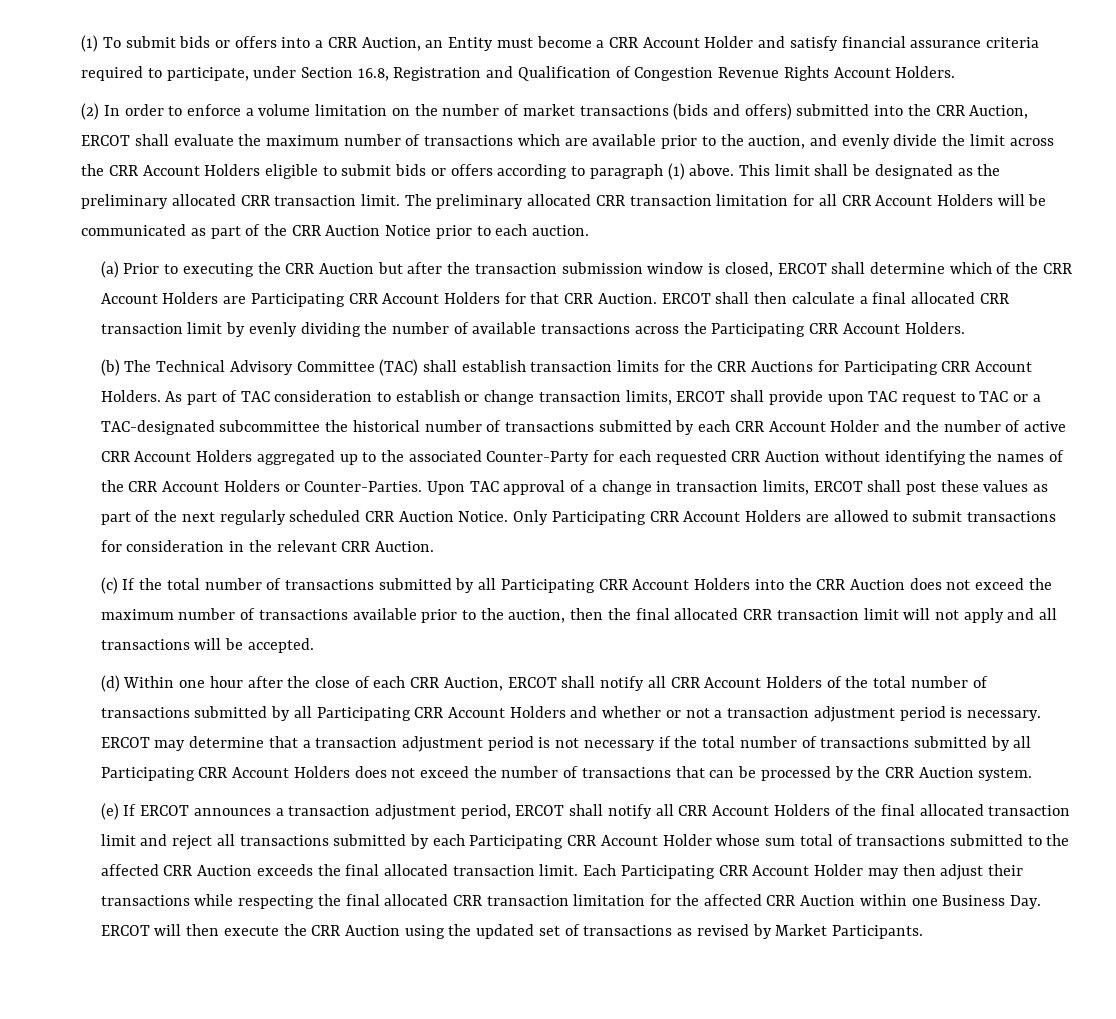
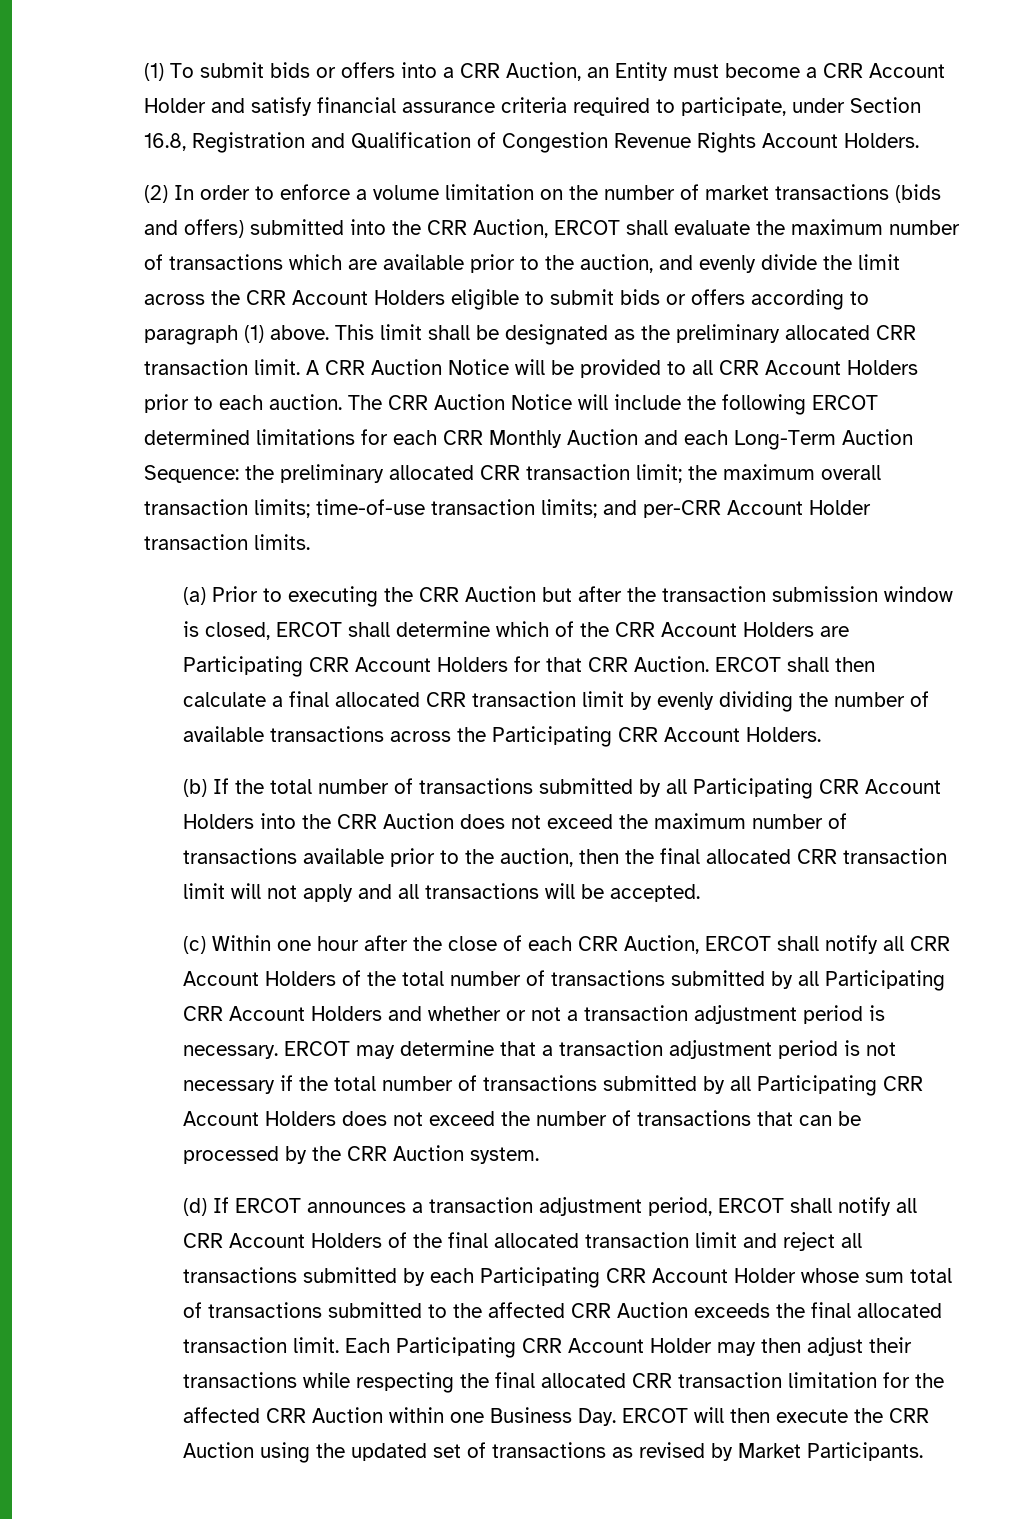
- The preliminary allocated CRR transaction limitation for all CRR Account Holders will be communicated as part of the CRR Auction Notice prior to each auction.
+ A CRR Auction Notice will be provided to all CRR Account Holders prior to each auction. The CRR Auction Notice will include the following ERCOT determined limitations for each CRR Monthly Auction and each Long-Term Auction Sequence: the preliminary allocated CRR transaction limit; the maximum overall transaction limits; time-of-use transaction limits; and per-CRR Account Holder transaction limits.
- (b) The Technical Advisory Committee (TAC) shall establish transaction limits for the CRR Auctions for Participating CRR Account Holders. As part of TAC consideration to establish or change transaction limits, ERCOT shall provide upon TAC request to TAC or a TAC-designated subcommittee the historical number of transactions submitted by each CRR Account Holder and the number of active CRR Account Holders aggregated up to the associated Counter-Party for each requested CRR Auction without identifying the names of the CRR Account Holders or Counter-Parties. Upon TAC approval of a change in transaction limits, ERCOT shall post these values as part of the next regularly scheduled CRR Auction Notice. Only Participating CRR Account Holders are allowed to submit transactions for consideration in the relevant CRR Auction.
- (c) If the total number of transactions submitted by all Participating CRR Account Holders into the CRR Auction does not exceed the maximum number of transactions available prior to the auction, then the final allocated CRR transaction limit will not apply and all transactions will be accepted.
+ (b) If the total number of transactions submitted by all Participating CRR Account Holders into the CRR Auction does not exceed the maximum number of transactions available prior to the auction, then the final allocated CRR transaction limit will not apply and all transactions will be accepted.
- (d) Within one hour after the close of each CRR Auction, ERCOT shall notify all CRR Account Holders of the total number of transactions submitted by all Participating CRR Account Holders and whether or not a transaction adjustment period is necessary.
+ (c) Within one hour after the close of each CRR Auction, ERCOT shall notify all CRR Account Holders of the total number of transactions submitted by all Participating CRR Account Holders and whether or not a transaction adjustment period is necessary.
- (e) If ERCOT announces a transaction adjustment period, ERCOT shall notify all CRR Account Holders of the final allocated transaction limit and reject all transactions submitted by each Participating CRR Account Holder whose sum total of transactions submitted to the affected CRR Auction exceeds the final allocated transaction limit.
+ (d) If ERCOT announces a transaction adjustment period, ERCOT shall notify all CRR Account Holders of the final allocated transaction limit and reject all transactions submitted by each Participating CRR Account Holder whose sum total of transactions submitted to the affected CRR Auction exceeds the final allocated transaction limit.

